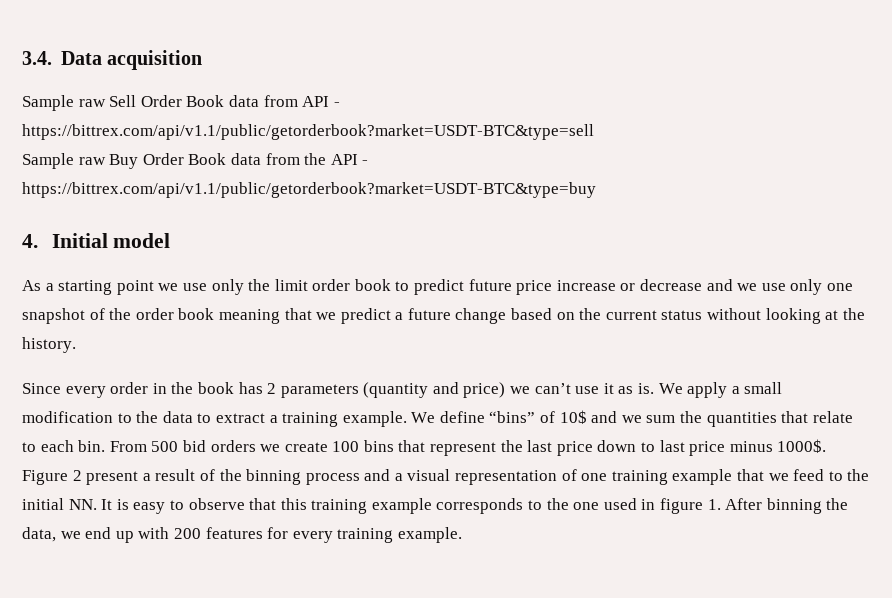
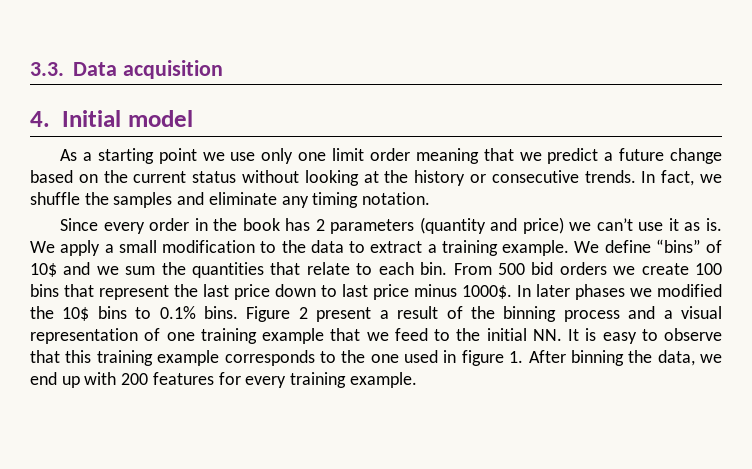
- 3.4. Data acquisition
+ 3.3. Data acquisition
- Sample raw Sell Order Book data from API - https://bittrex.com/api/v1.1/public/getorderbook?market=USDT-BTC&type=sell
- Sample raw Buy Order Book data from the API - https://bittrex.com/api/v1.1/public/getorderbook?market=USDT-BTC&type=buy
- As a starting point we use only the limit order book to predict future price increase or decrease and we use only one snapshot of the order book meaning that we predict a future change based on the current status without looking at the history.
+ As a starting point we use only one limit order meaning that we predict a future change based on the current status without looking at the history or consecutive trends. In fact, we shuffle the samples and eliminate any timing notation.
+ In later phases we modified the 10$ bins to 0.1% bins.

